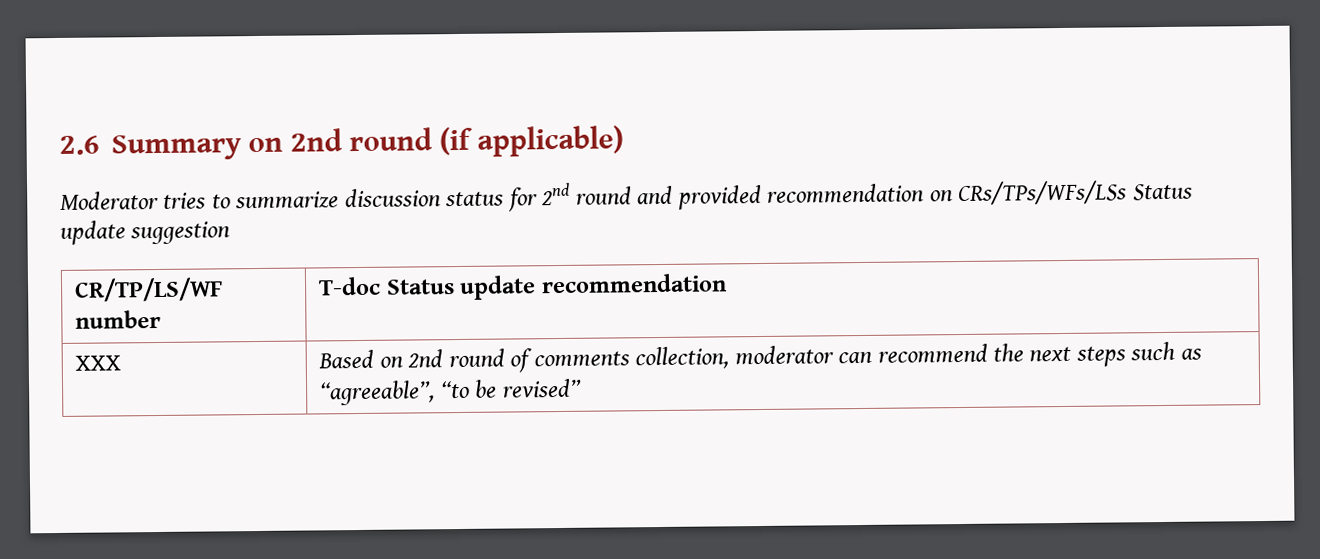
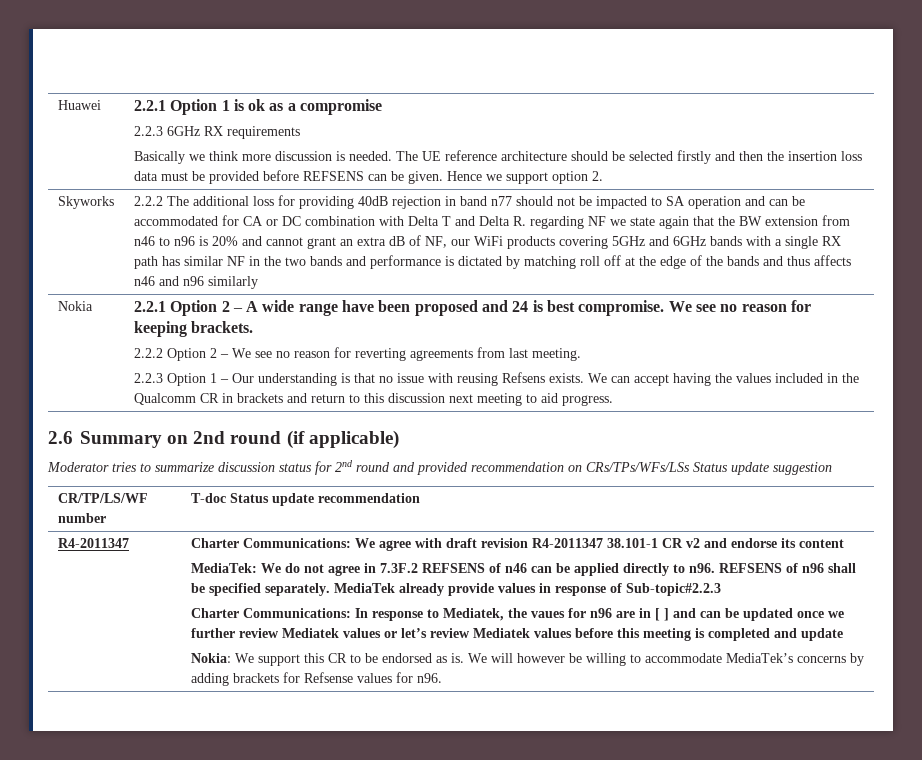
+ Huawei | 2.2.1 Option 1 is ok as a compromise
+ 2.2.3 6GHz RX requirements
+ Basically we think more discussion is needed. The UE reference architecture should be selected firstly and then the insertion loss data must be provided before REFSENS can be given. Hence we support option 2.
+ Skyworks | 2.2.2 The additional loss for providing 40dB rejection in band n77 should not be impacted to SA operation and can be accommodated for CA or DC combination with Delta T and Delta R. regarding NF we state again that the BW extension from n46 to n96 is 20% and cannot grant an extra dB of NF, our WiFi products covering 5GHz and 6GHz bands with a single RX path has similar NF in the two bands and performance is dictated by matching roll off at the edge of the bands and thus affects n46 and n96 similarly
+ Nokia | 2.2.1 Option 2 – A wide range have been proposed and 24 is best compromise. We see no reason for keeping brackets.
+ 2.2.2 Option 2 – We see no reason for reverting agreements from last meeting.
+ 2.2.3 Option 1 – Our understanding is that no issue with reusing Refsens exists. We can accept having the values included in the Qualcomm CR in brackets and return to this discussion next meeting to aid progress.
- XXX | Based on 2nd round of comments collection, moderator can recommend the next steps such as “agreeable”, “to be revised”
+ R4-2011347 | Charter Communications: We agree with draft revision R4-2011347 38.101-1 CR v2 and endorse its content
+ MediaTek: We do not agree in 7.3F.2 REFSENS of n46 can be applied directly to n96. REFSENS of n96 shall be specified separately. MediaTek already provide values in response of Sub-topic#2.2.3
+ Charter Communications: In response to Mediatek, the vaues for n96 are in [ ] and can be updated once we further review Mediatek values or let’s review Mediatek values before this meeting is completed and update
+ Nokia: We support this CR to be endorsed as is. We will however be willing to accommodate MediaTek’s concerns by adding brackets for Refsense values for n96.

